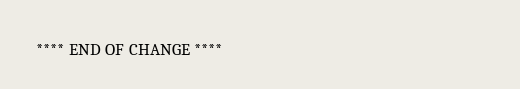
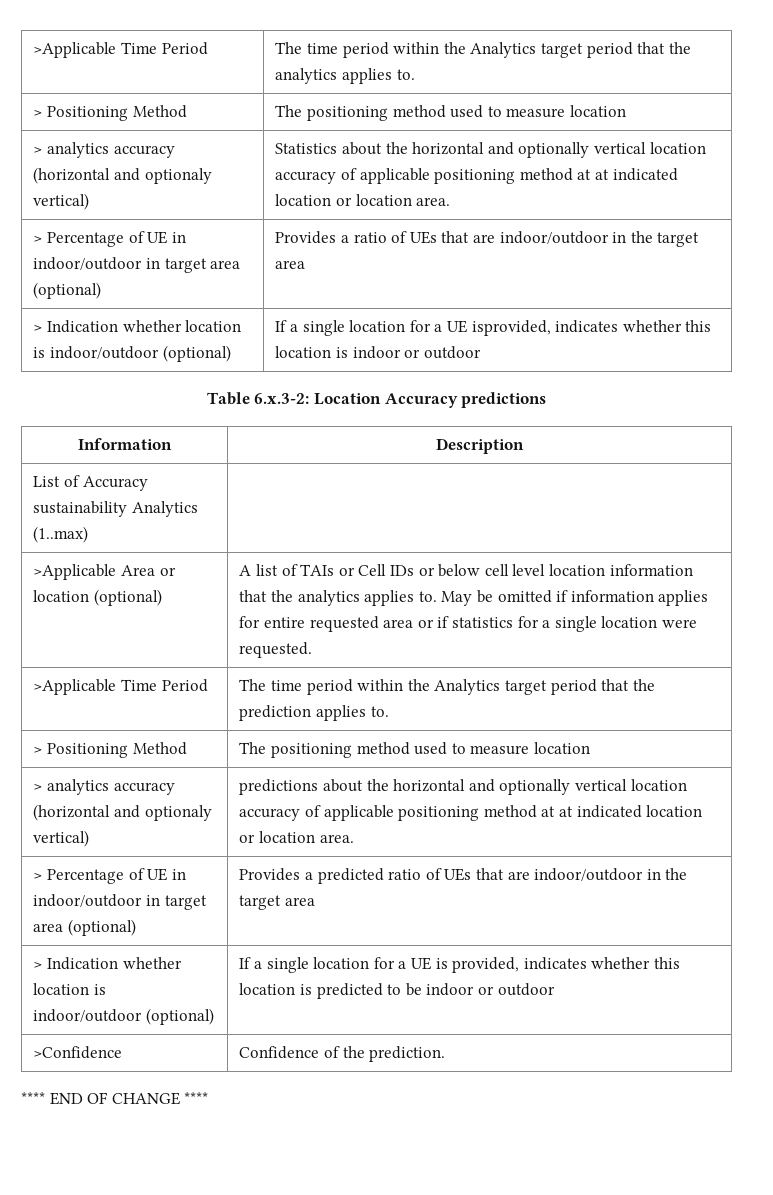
+ >Applicable Time Period | The time period within the Analytics target period that the analytics applies to.
+ > Positioning Method | The positioning method used to measure location
+ > analytics accuracy (horizontal and optionaly vertical) | Statistics about the horizontal and optionally vertical location accuracy of applicable positioning method at at indicated location or location area.
+ > Percentage of UE in indoor/outdoor in target area (optional) | Provides a ratio of UEs that are indoor/outdoor in the target area
+ > Indication whether location is indoor/outdoor (optional) | If a single location for a UE isprovided, indicates whether this location is indoor or outdoor
+ Table 6.x.3-2: Location Accuracy predictions
+ Information | Description
+ List of Accuracy sustainability Analytics (1..max) |
+ >Applicable Area or location (optional) | A list of TAIs or Cell IDs or below cell level location information that the analytics applies to. May be omitted if information applies for entire requested area or if statistics for a single location were requested.
+ >Applicable Time Period | The time period within the Analytics target period that the prediction applies to.
+ > Positioning Method | The positioning method used to measure location
+ > analytics accuracy (horizontal and optionaly vertical) | predictions about the horizontal and optionally vertical location accuracy of applicable positioning method at at indicated location or location area.
+ > Percentage of UE in indoor/outdoor in target area (optional) | Provides a predicted ratio of UEs that are indoor/outdoor in the target area
+ > Indication whether location is indoor/outdoor (optional) | If a single location for a UE is provided, indicates whether this location is predicted to be indoor or outdoor
+ >Confidence | Confidence of the prediction.

